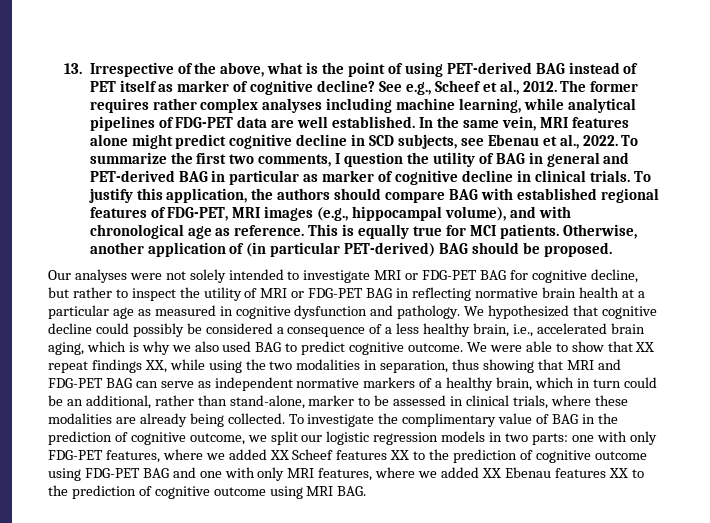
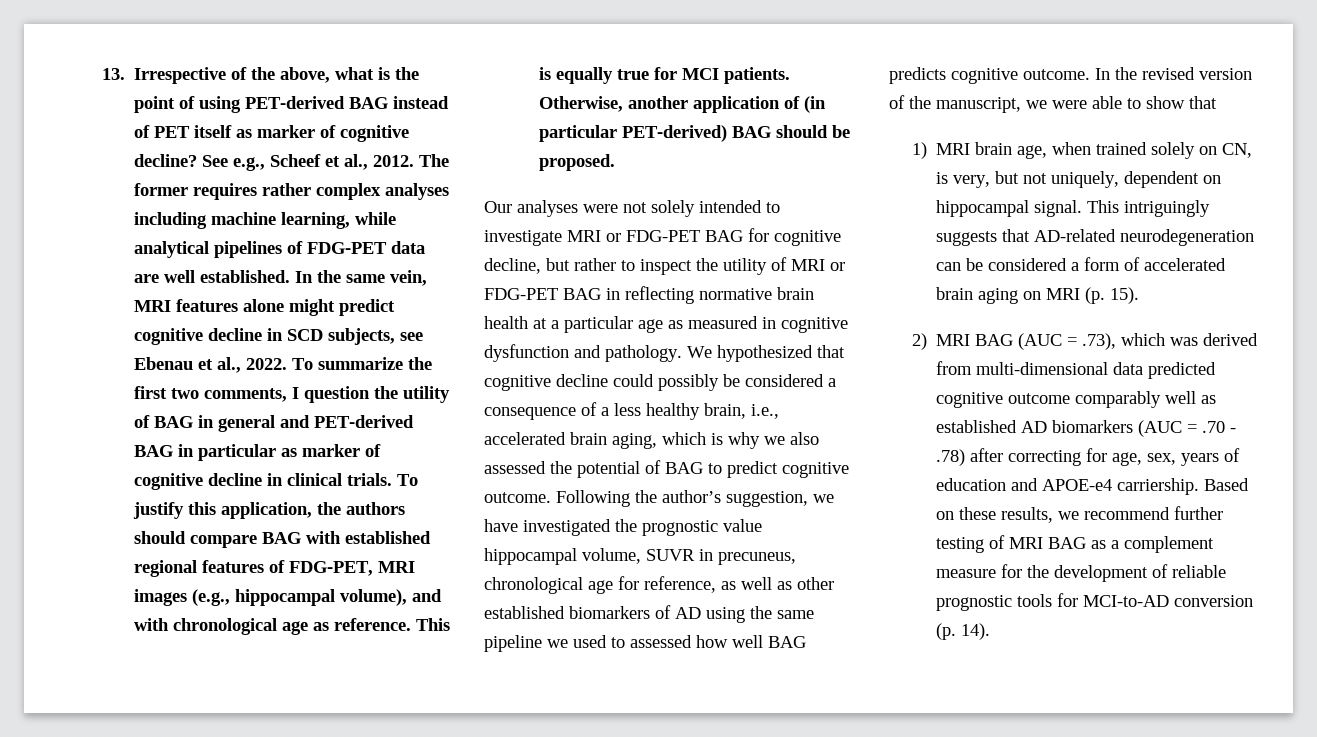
- We hypothesized that cognitive decline could possibly be considered a consequence of a less healthy brain, i.e., accelerated brain aging, which is why we also used BAG to predict cognitive outcome.
+ We hypothesized that cognitive decline could possibly be considered a consequence of a less healthy brain, i.e., accelerated brain aging, which is why we also assessed the potential of BAG to predict cognitive outcome.
- We were able to show that XX repeat findings XX, while using the two modalities in separation, thus showing that MRI and FDG-PET BAG can serve as independent normative markers of a healthy brain, which in turn could be an additional, rather than stand-alone, marker to be assessed in clinical trials, where these modalities are already being collected. To investigate the complimentary value of BAG in the prediction of cognitive outcome, we split our logistic regression models in two parts: one with only FDG-PET features, where we added XX Scheef features XX to the prediction of cognitive outcome using FDG-PET BAG and one with only MRI features, where we added XX Ebenau features XX to the prediction of cognitive outcome using MRI BAG.
+ Following the author’s suggestion, we have investigated the prognostic value hippocampal volume, SUVR in precuneus, chronological age for reference, as well as other established biomarkers of AD using the same pipeline we used to assessed how well BAG predicts cognitive outcome. In the revised version of the manuscript, we were able to show that
+ 1) MRI brain age, when trained solely on CN, is very, but not uniquely, dependent on hippocampal signal. This intriguingly suggests that AD-related neurodegeneration can be considered a form of accelerated brain aging on MRI (p. 15).
+ 2) MRI BAG (AUC = .73), which was derived from multi-dimensional data predicted cognitive outcome comparably well as established AD biomarkers (AUC = .70 - .78) after correcting for age, sex, years of education and APOE-e4 carriership. Based on these results, we recommend further testing of MRI BAG as a complement measure for the development of reliable prognostic tools for MCI-to-AD conversion (p. 14).

